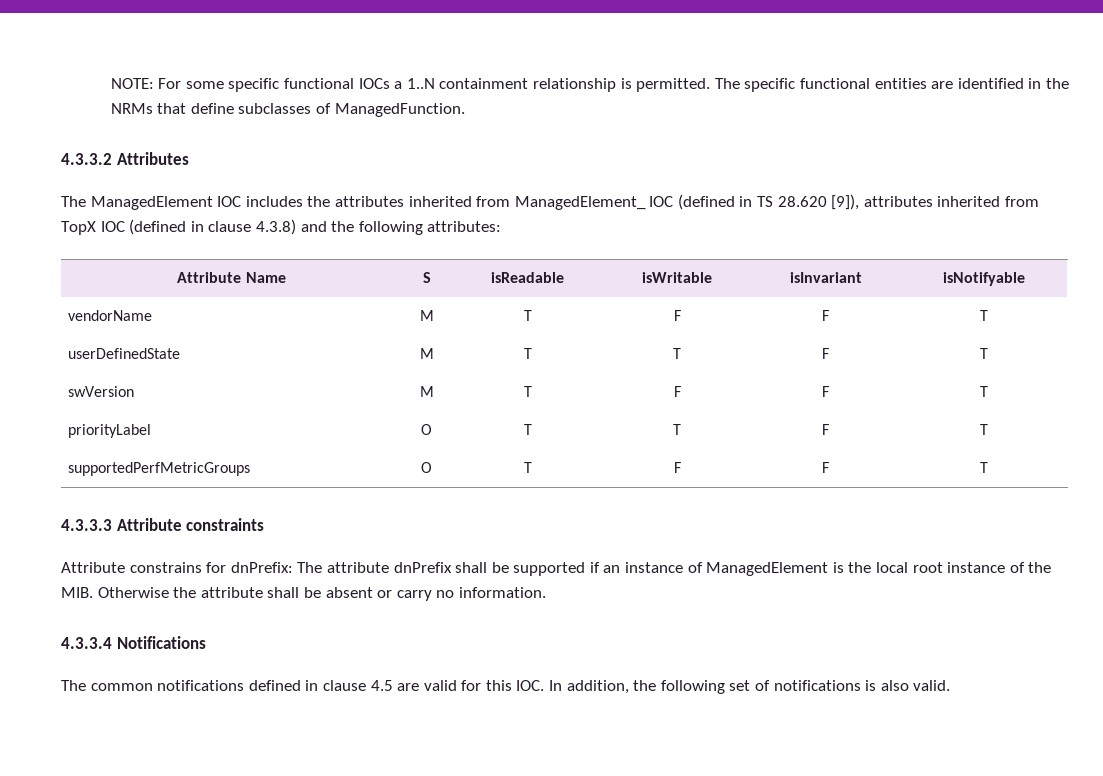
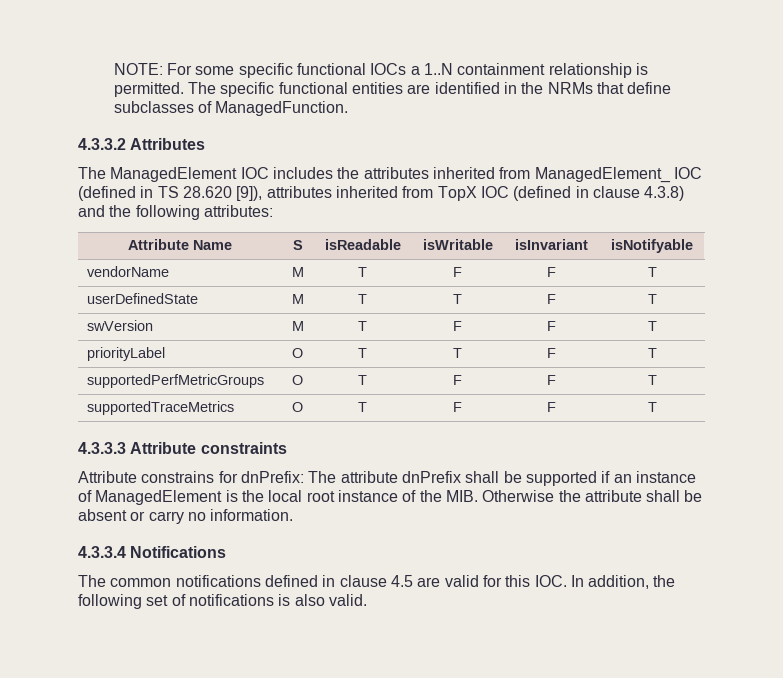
+ supportedTraceMetrics | O | T | F | F | T

